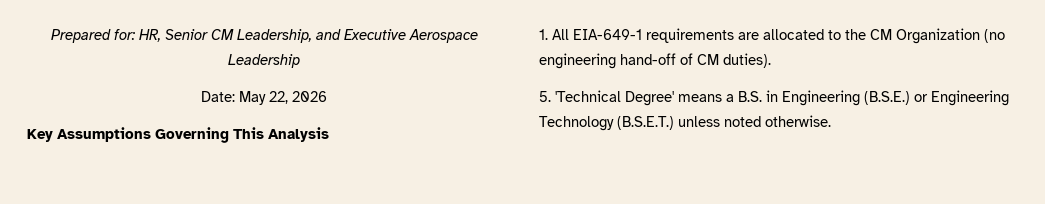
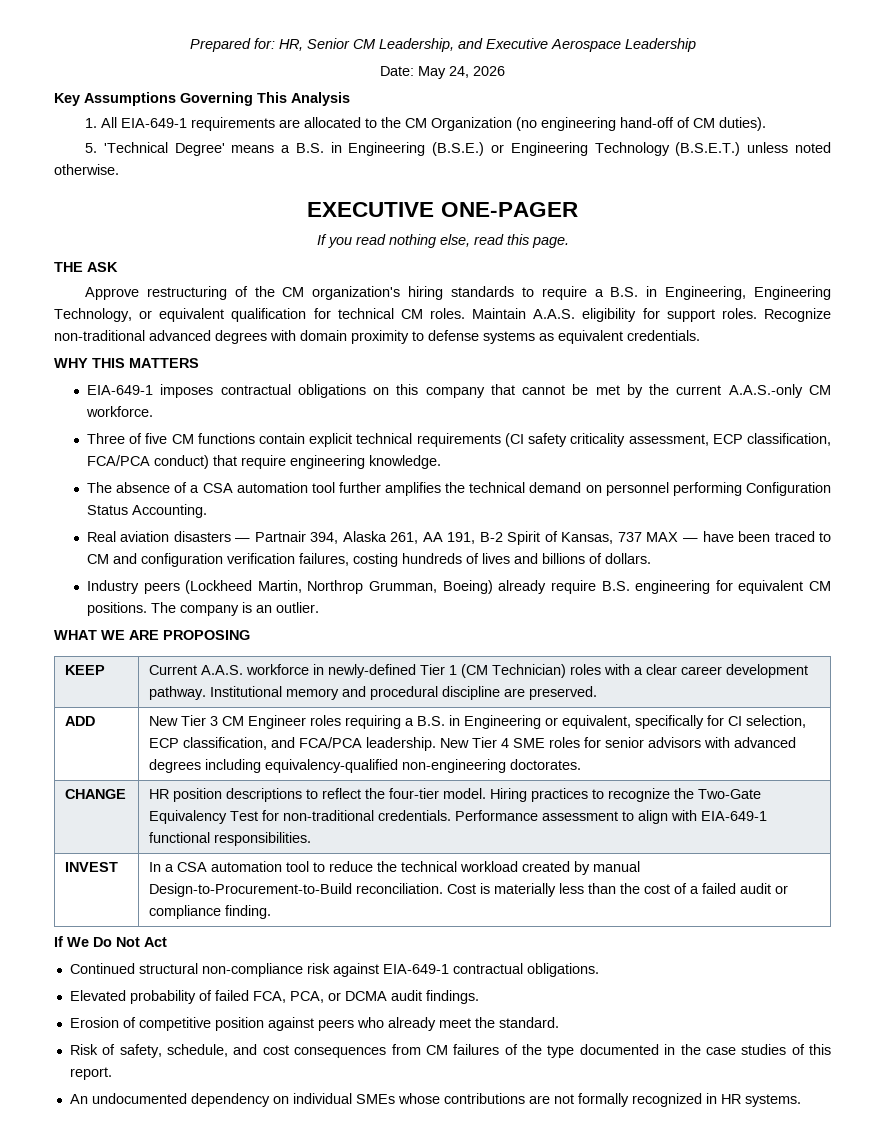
- Date: May 22, 2026
+ Date: May 24, 2026
+ EXECUTIVE ONE-PAGER
+ If you read nothing else, read this page.
+ THE ASK
+ Approve restructuring of the CM organization's hiring standards to require a B.S. in Engineering, Engineering Technology, or equivalent qualification for technical CM roles. Maintain A.A.S. eligibility for support roles. Recognize non-traditional advanced degrees with domain proximity to defense systems as equivalent credentials.
+ WHY THIS MATTERS
+ EIA-649-1 imposes contractual obligations on this company that cannot be met by the current A.A.S.-only CM workforce.
+ Three of five CM functions contain explicit technical requirements (CI safety criticality assessment, ECP classification, FCA/PCA conduct) that require engineering knowledge.
+ The absence of a CSA automation tool further amplifies the technical demand on personnel performing Configuration Status Accounting.
+ Real aviation disasters — Partnair 394, Alaska 261, AA 191, B-2 Spirit of Kansas, 737 MAX — have been traced to CM and configuration verification failures, costing hundreds of lives and billions of dollars.
+ Industry peers (Lockheed Martin, Northrop Grumman, Boeing) already require B.S. engineering for equivalent CM positions. The company is an outlier.
+ WHAT WE ARE PROPOSING
+ KEEP | Current A.A.S. workforce in newly-defined Tier 1 (CM Technician) roles with a clear career development pathway. Institutional memory and procedural discipline are preserved.
+ ADD | New Tier 3 CM Engineer roles requiring a B.S. in Engineering or equivalent, specifically for CI selection, ECP classification, and FCA/PCA leadership. New Tier 4 SME roles for senior advisors with advanced degrees including equivalency-qualified non-engineering doctorates.
+ CHANGE | HR position descriptions to reflect the four-tier model. Hiring practices to recognize the Two-Gate Equivalency Test for non-traditional credentials. Performance assessment to align with EIA-649-1 functional responsibilities.
+ INVEST | In a CSA automation tool to reduce the technical workload created by manual Design-to-Procurement-to-Build reconciliation. Cost is materially less than the cost of a failed audit or compliance finding.
+ If We Do Not Act
+ Continued structural non-compliance risk against EIA-649-1 contractual obligations.
+ Elevated probability of failed FCA, PCA, or DCMA audit findings.
+ Erosion of competitive position against peers who already meet the standard.
+ Risk of safety, schedule, and cost consequences from CM failures of the type documented in the case studies of this report.
+ An undocumented dependency on individual SMEs whose contributions are not formally recognized in HR systems.

